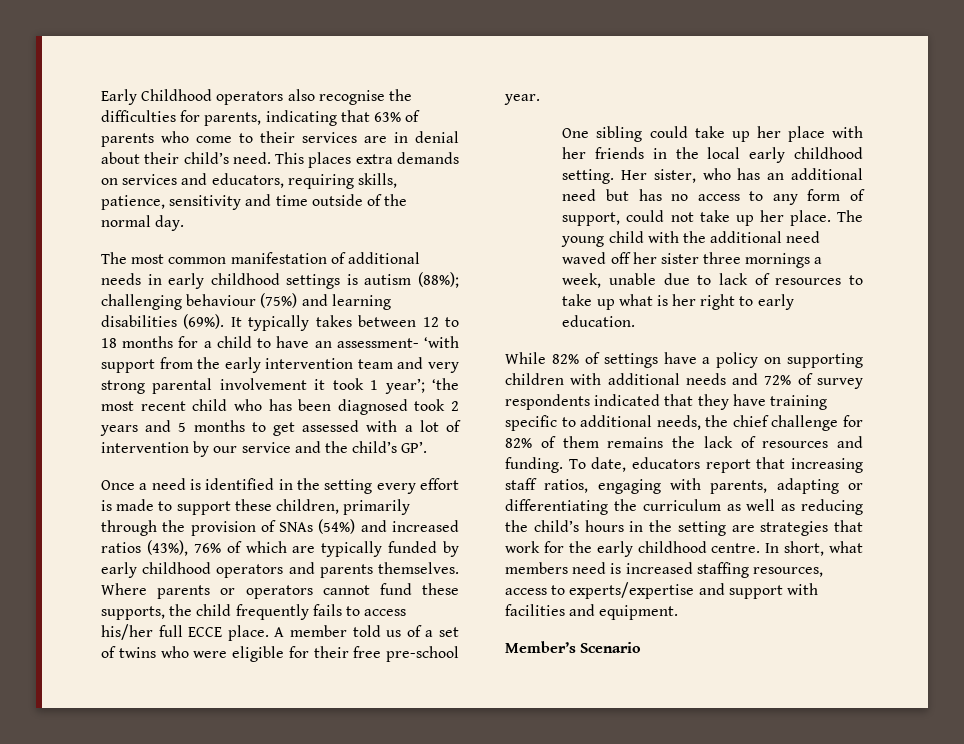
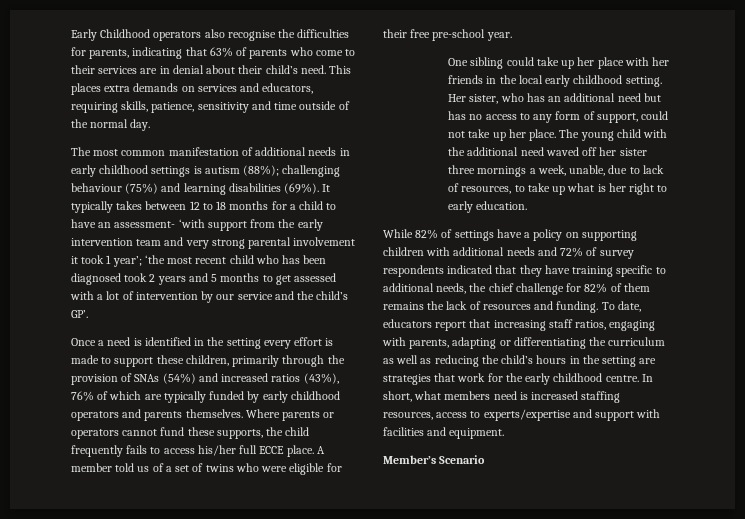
- The young child with the additional need waved off her sister three mornings a week, unable due to lack of resources to take up what is her right to early education.
+ The young child with the additional need waved off her sister three mornings a week, unable, due to lack of resources, to take up what is her right to early education.

